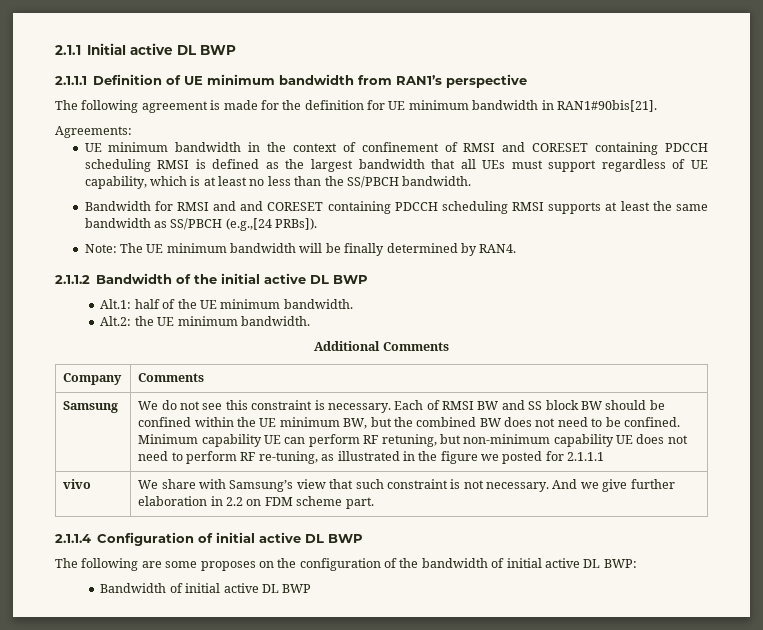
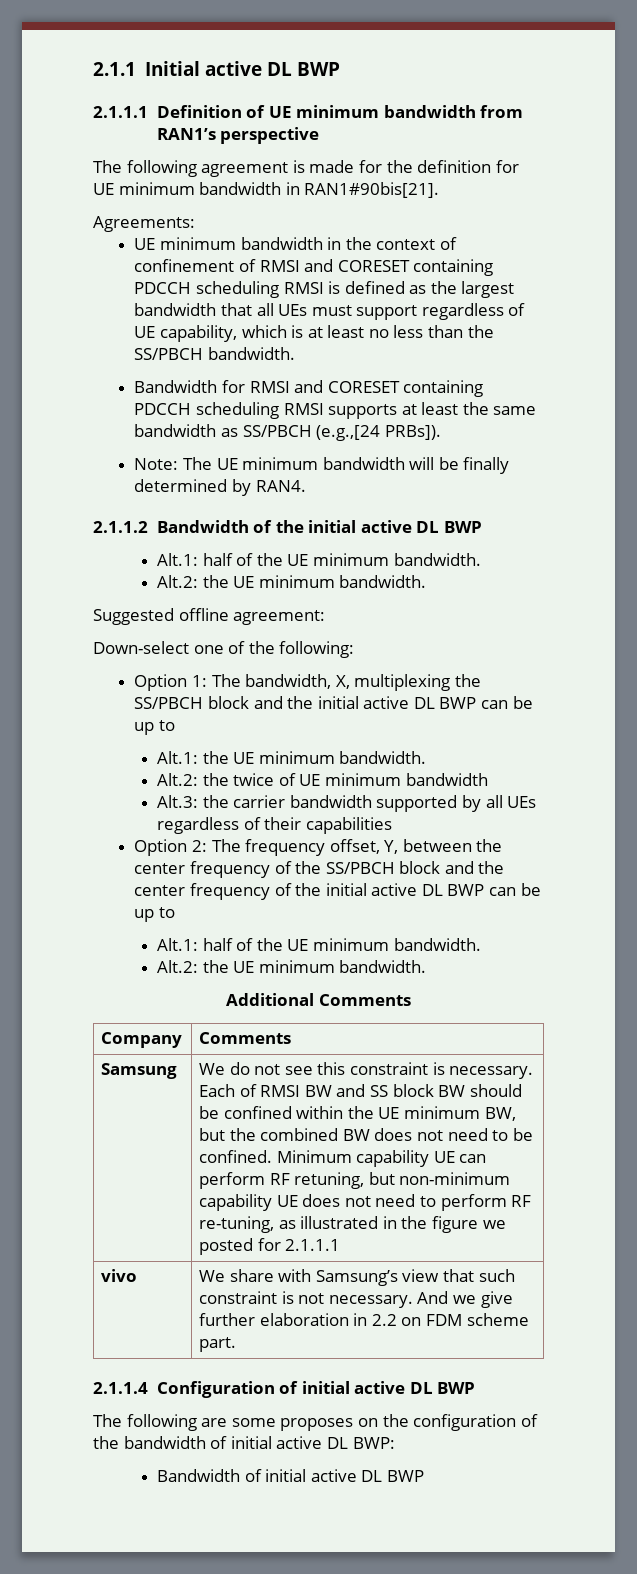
- Bandwidth for RMSI and and CORESET containing PDCCH scheduling RMSI supports at least the same bandwidth as SS/PBCH (e.g.,[24 PRBs]).
+ Bandwidth for RMSI and CORESET containing PDCCH scheduling RMSI supports at least the same bandwidth as SS/PBCH (e.g.,[24 PRBs]).
+ Suggested offline agreement:
+ Down-select one of the following:
+ Option 1: The bandwidth, X, multiplexing the SS/PBCH block and the initial active DL BWP can be up to
+ Alt.1: the UE minimum bandwidth.
+ Alt.2: the twice of UE minimum bandwidth
+ Alt.3: the carrier bandwidth supported by all UEs regardless of their capabilities
+ Option 2: The frequency offset, Y, between the center frequency of the SS/PBCH block and the center frequency of the initial active DL BWP can be up to
+ Alt.1: half of the UE minimum bandwidth.
+ Alt.2: the UE minimum bandwidth.

